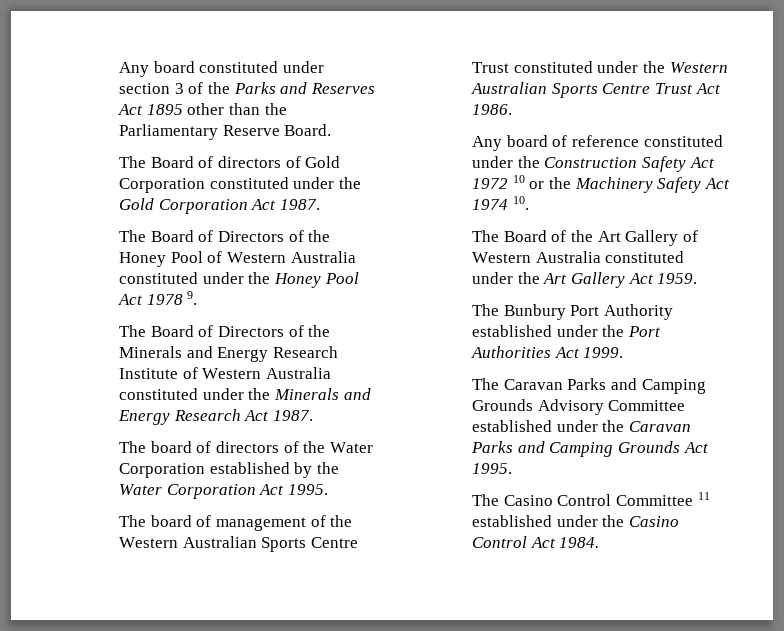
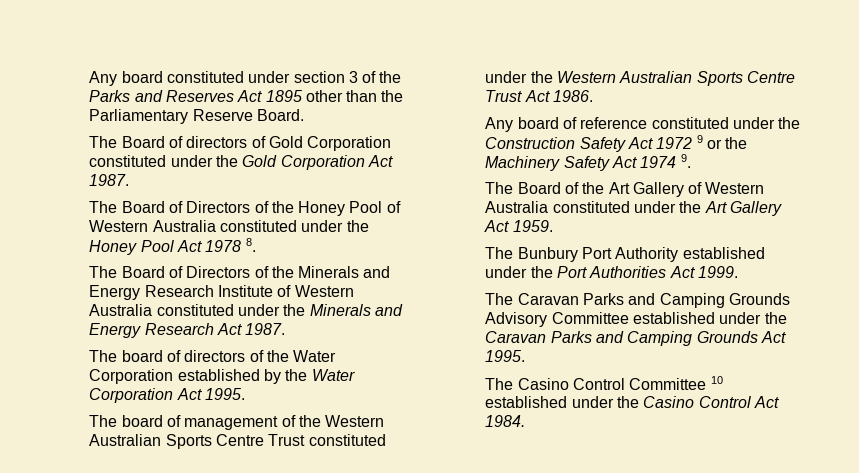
- The Board of Directors of the Honey Pool of Western Australia constituted under the Honey Pool Act 1978 9.
+ The Board of Directors of the Honey Pool of Western Australia constituted under the Honey Pool Act 1978 8.
- Any board of reference constituted under the Construction Safety Act 1972 10 or the Machinery Safety Act 1974 10.
+ Any board of reference constituted under the Construction Safety Act 1972 9 or the Machinery Safety Act 1974 9.
- The Casino Control Committee 11 established under the Casino Control Act 1984.
+ The Casino Control Committee 10 established under the Casino Control Act 1984.

